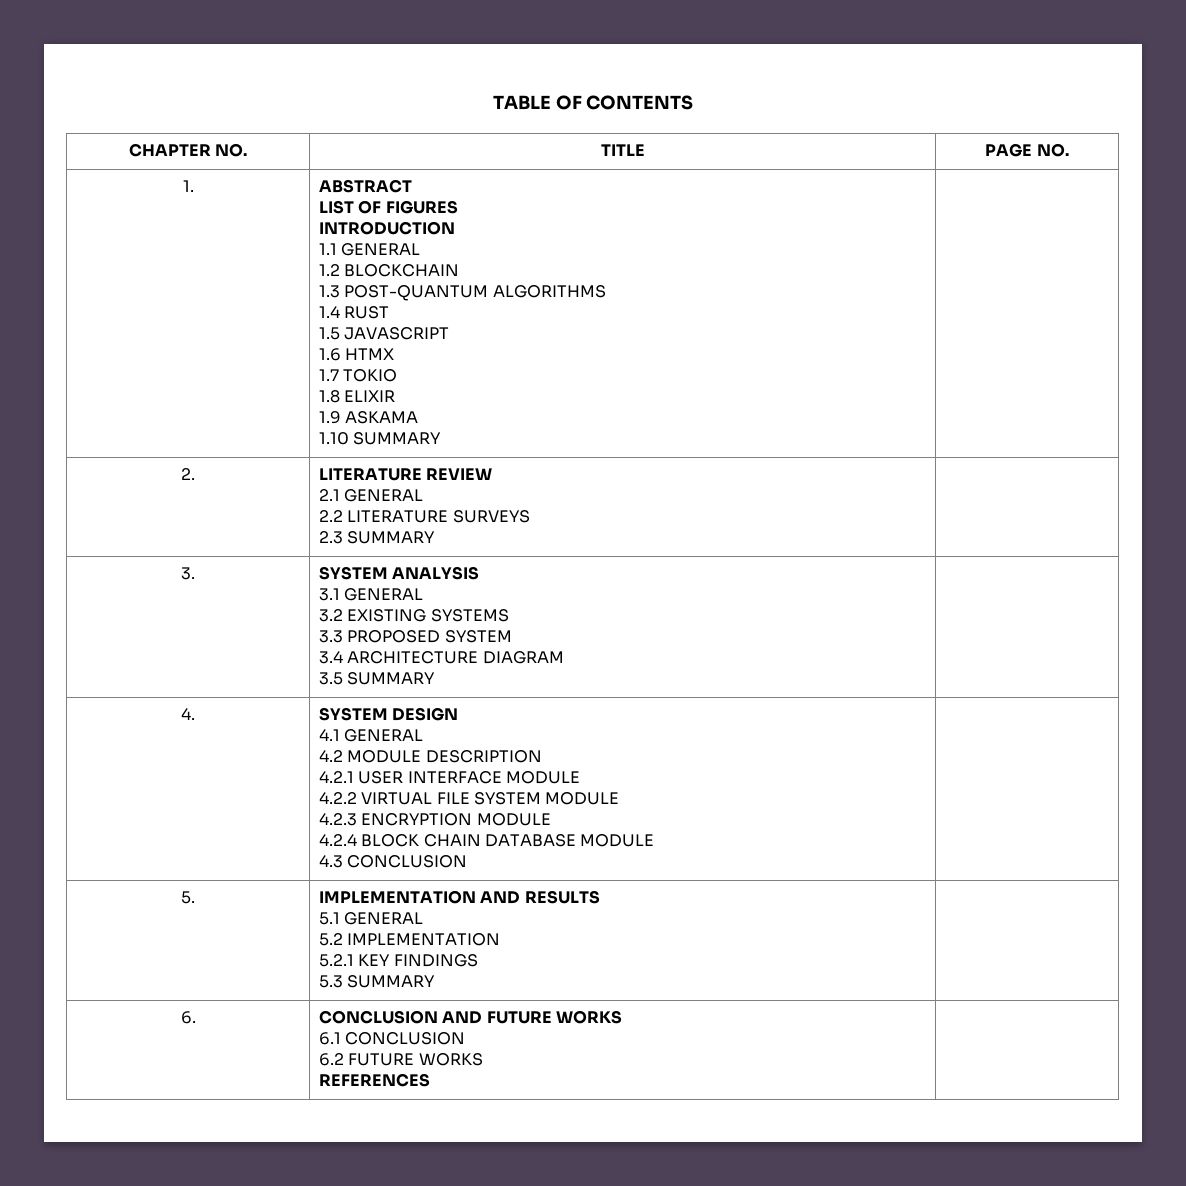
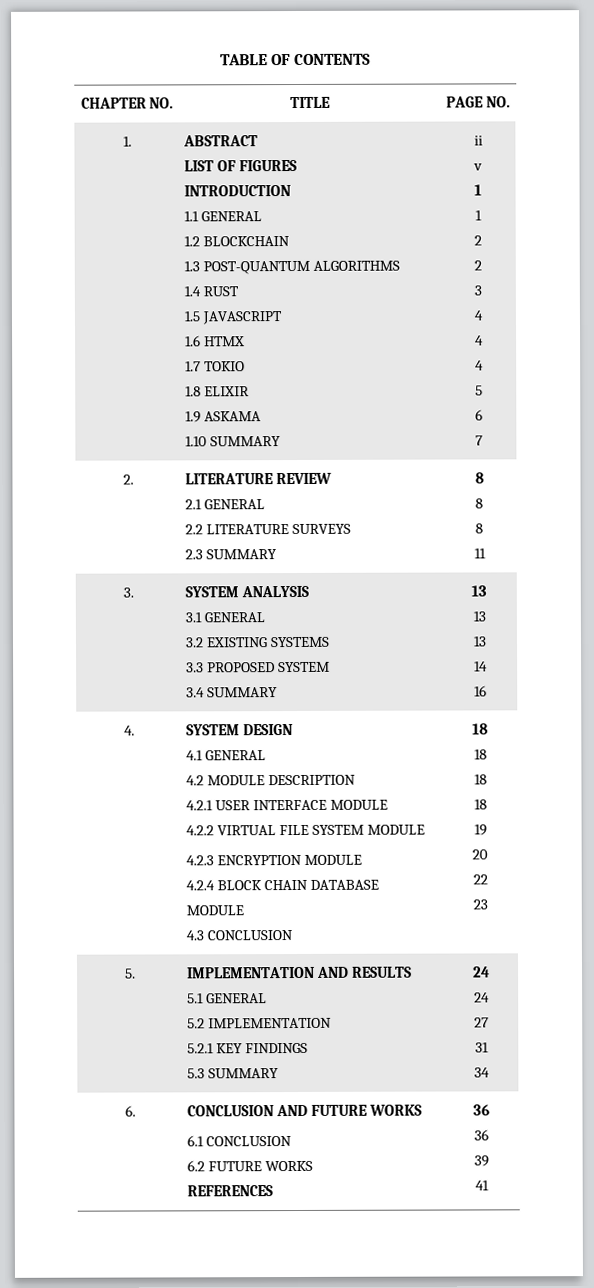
  1. | ABSTRACT
  LIST OF FIGURES
  INTRODUCTION
  1.1 GENERAL
  1.2 BLOCKCHAIN
  1.3 POST-QUANTUM ALGORITHMS
  1.4 RUST
  1.5 JAVASCRIPT
  1.6 HTMX
  1.7 TOKIO
  1.8 ELIXIR
  1.9 ASKAMA
- 1.10 SUMMARY |
+ 1.10 SUMMARY | ii
+ v
+ 1
+ 1
+ 2
+ 2
+ 3
+ 4
+ 4
+ 4
+ 5
+ 6
+ 7
  2. | LITERATURE REVIEW
  2.1 GENERAL
  2.2 LITERATURE SURVEYS
- 2.3 SUMMARY |
+ 2.3 SUMMARY | 8
+ 8
+ 8
+ 11
  3. | SYSTEM ANALYSIS
  3.1 GENERAL
  3.2 EXISTING SYSTEMS
  3.3 PROPOSED SYSTEM
- 3.4 ARCHITECTURE DIAGRAM
- 3.5 SUMMARY |
+ 3.4 SUMMARY | 13
+ 13
+ 13
+ 14
+ 16
  4. | SYSTEM DESIGN
  4.1 GENERAL
  4.2 MODULE DESCRIPTION
  4.2.1 USER INTERFACE MODULE
  4.2.2 VIRTUAL FILE SYSTEM MODULE
  4.2.3 ENCRYPTION MODULE
  4.2.4 BLOCK CHAIN DATABASE MODULE
- 4.3 CONCLUSION |
+ 4.3 CONCLUSION | 18
+ 18
+ 18
+ 18
+ 19
+ 20
+ 22
+ 23
  5. | IMPLEMENTATION AND RESULTS
  5.1 GENERAL
  5.2 IMPLEMENTATION
  5.2.1 KEY FINDINGS
- 5.3 SUMMARY |
+ 5.3 SUMMARY | 24
+ 24
+ 27
+ 31
+ 34
  6. | CONCLUSION AND FUTURE WORKS
  6.1 CONCLUSION
  6.2 FUTURE WORKS
- REFERENCES |
+ REFERENCES | 36
+ 36
+ 39
+ 41

